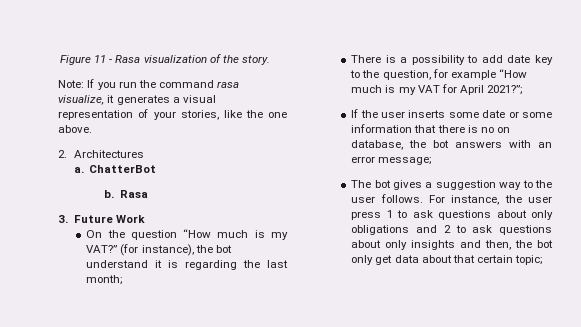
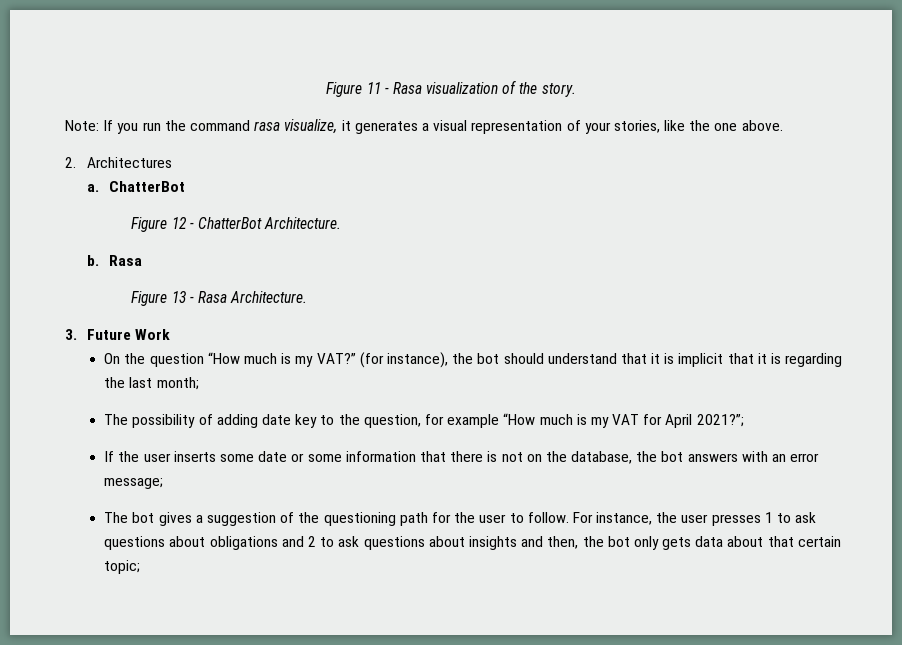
+ Figure 12 - ChatterBot Architecture.
  b. Rasa
+ Figure 13 - Rasa Architecture.
- (for instance), the bot understand it is regarding the last month;
+ (for instance), the bot should understand that it is implicit that it is regarding the last month;
- There is a possibility to add date key to the question, for example “How much is my VAT for April 2021?”;
+ The possibility of adding date key to the question, for example “How much is my VAT for April 2021?”;
- If the user inserts some date or some information that there is no on database, the bot answers with an error message;
+ If the user inserts some date or some information that there is not on the database, the bot answers with an error message;
- The bot gives a suggestion way to the user follows.
+ The bot gives a suggestion of the questioning path for the user to follow.
- For instance, the user press 1 to ask questions about only obligations and 2 to ask questions about only insights and then, the bot only get data about that certain topic;
+ For instance, the user presses 1 to ask questions about obligations and 2 to ask questions about insights and then, the bot only gets data about that certain topic;

